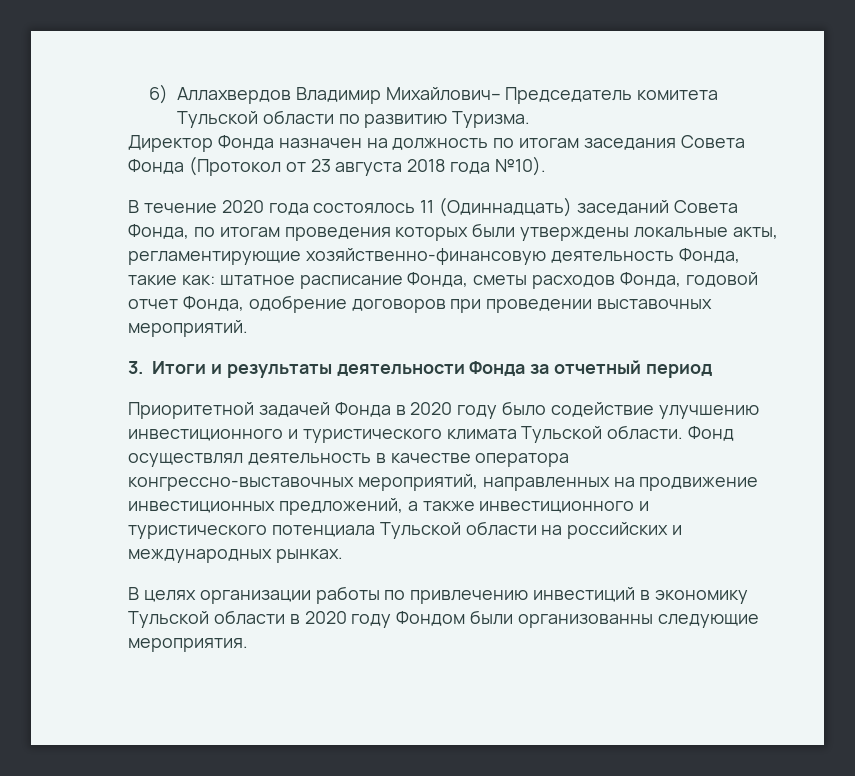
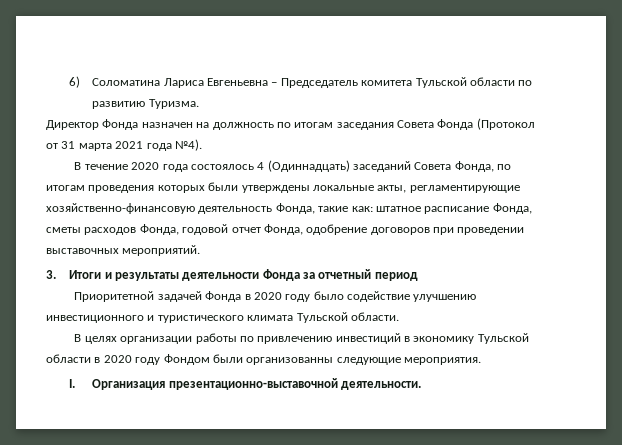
- 6) Аллахвердов Владимир Михайлович– Председатель комитета Тульской области по развитию Туризма.
+ 6) Соломатина Лариса Евгеньевна – Председатель комитета Тульской области по развитию Туризма.
- Директор Фонда назначен на должность по итогам заседания Совета Фонда (Протокол от 23 августа 2018 года №10).
+ Директор Фонда назначен на должность по итогам заседания Совета Фонда (Протокол от 31 марта 2021 года №4).
- В течение 2020 года состоялось 11 (Одиннадцать) заседаний Совета Фонда, по итогам проведения которых были утверждены локальные акты, регламентирующие хозяйственно-финансовую деятельность Фонда, такие как: штатное расписание Фонда, сметы расходов Фонда, годовой отчет Фонда, одобрение договоров при проведении выставочных мероприятий.
+ В течение 2020 года состоялось 4 (Одиннадцать) заседаний Совета Фонда, по итогам проведения которых были утверждены локальные акты, регламентирующие хозяйственно-финансовую деятельность Фонда, такие как: штатное расписание Фонда, сметы расходов Фонда, годовой отчет Фонда, одобрение договоров при проведении выставочных мероприятий.
- Фонд осуществлял деятельность в качестве оператора конгрессно-выставочных мероприятий, направленных на продвижение инвестиционных предложений, а также инвестиционного и туристического потенциала Тульской области на российских и международных рынках.
+ I. Организация презентационно-выставочной деятельности.

